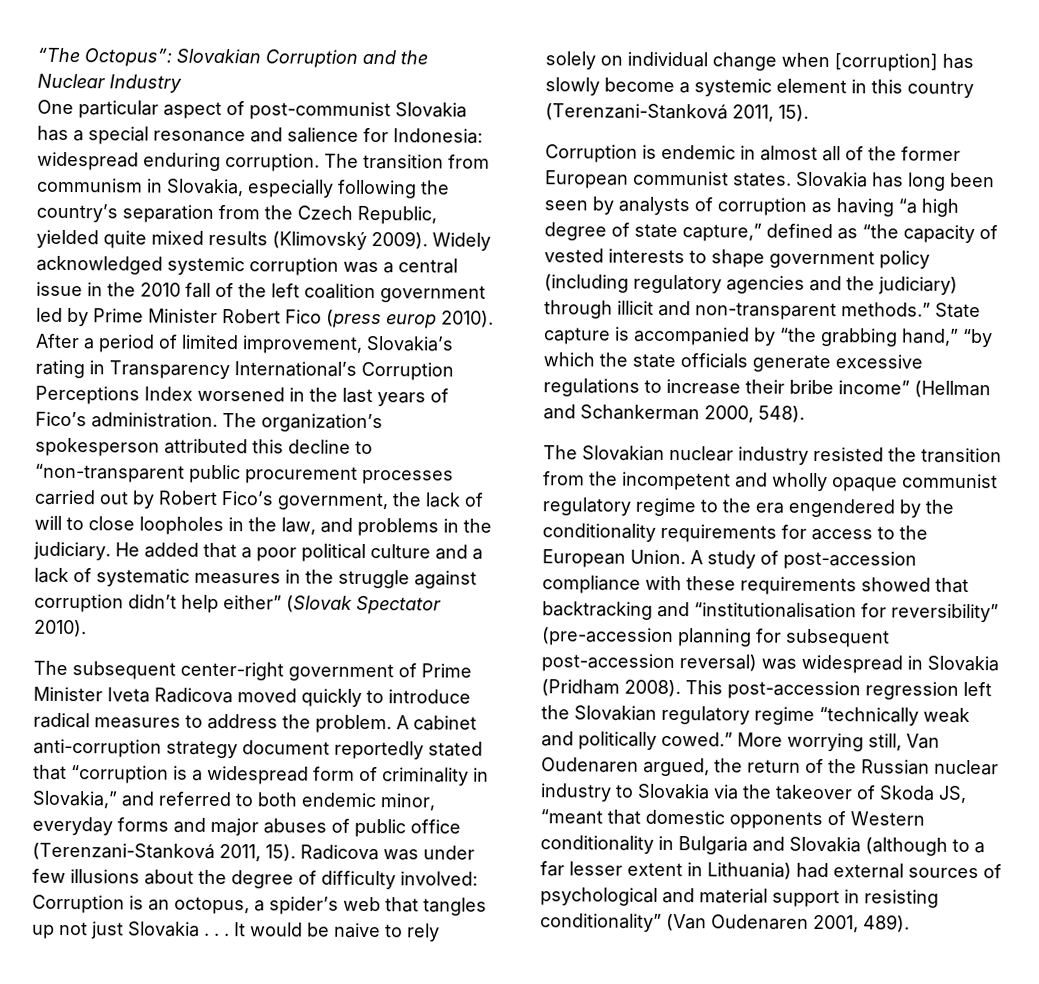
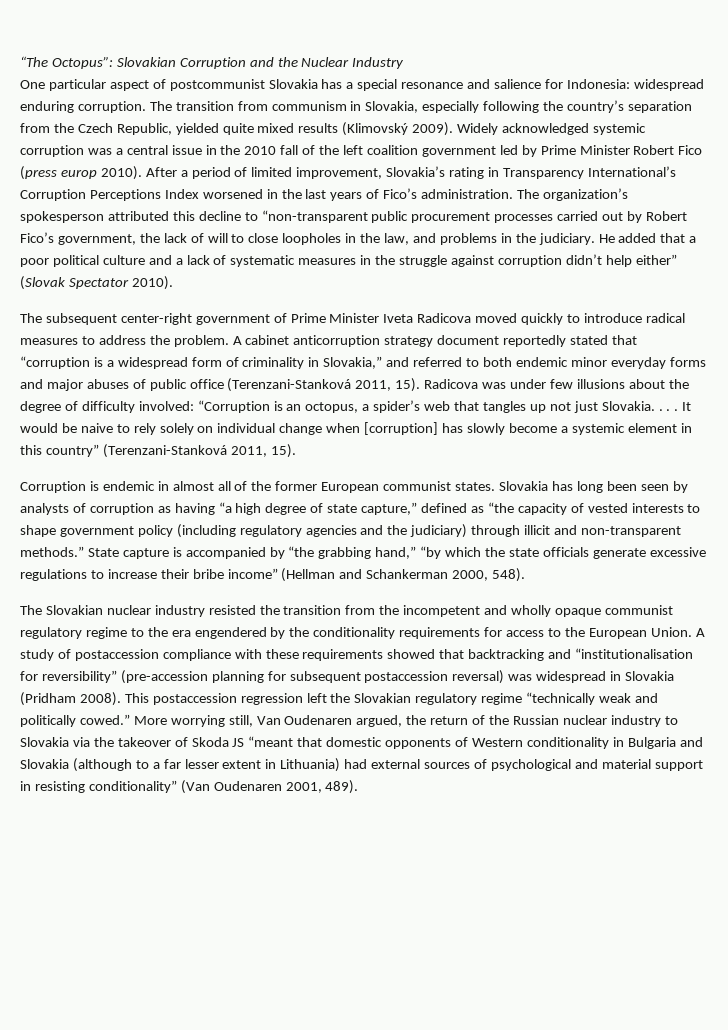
- One particular aspect of post-communist Slovakia has a special resonance and salience for Indonesia: widespread enduring corruption.
+ One particular aspect of postcommunist Slovakia has a special resonance and salience for Indonesia: widespread enduring corruption.
- A cabinet anti-corruption strategy document reportedly stated that “corruption is a widespread form of criminality in Slovakia,” and referred to both endemic minor, everyday forms and major abuses of public office (Terenzani-Stanková 2011, 15).
+ A cabinet anticorruption strategy document reportedly stated that “corruption is a widespread form of criminality in Slovakia,” and referred to both endemic minor everyday forms and major abuses of public office (Terenzani-Stanková 2011, 15).
- Radicova was under few illusions about the degree of difficulty involved: Corruption is an octopus, a spider’s web that tangles up not just Slovakia . . .
+ Radicova was under few illusions about the degree of difficulty involved: “Corruption is an octopus, a spider’s web that tangles up not just Slovakia. . . .
- It would be naive to rely solely on individual change when [corruption] has slowly become a systemic element in this country (Terenzani-Stanková 2011, 15).
+ It would be naive to rely solely on individual change when [corruption] has slowly become a systemic element in this country” (Terenzani-Stanková 2011, 15).
- A study of post-accession compliance with these requirements showed that backtracking and “institutionalisation for reversibility” (pre-accession planning for subsequent post-accession reversal) was widespread in Slovakia (Pridham 2008).
+ A study of postaccession compliance with these requirements showed that backtracking and “institutionalisation for reversibility” (pre-accession planning for subsequent postaccession reversal) was widespread in Slovakia (Pridham 2008).
- This post-accession regression left the Slovakian regulatory regime “technically weak and politically cowed.”
+ This postaccession regression left the Slovakian regulatory regime “technically weak and politically cowed.”
- More worrying still, Van Oudenaren argued, the return of the Russian nuclear industry to Slovakia via the takeover of Skoda JS, “meant that domestic opponents of Western conditionality in Bulgaria and Slovakia (although to a far lesser extent in Lithuania) had external sources of psychological and material support in resisting conditionality” (Van Oudenaren 2001, 489).
+ More worrying still, Van Oudenaren argued, the return of the Russian nuclear industry to Slovakia via the takeover of Skoda JS “meant that domestic opponents of Western conditionality in Bulgaria and Slovakia (although to a far lesser extent in Lithuania) had external sources of psychological and material support in resisting conditionality” (Van Oudenaren 2001, 489).

